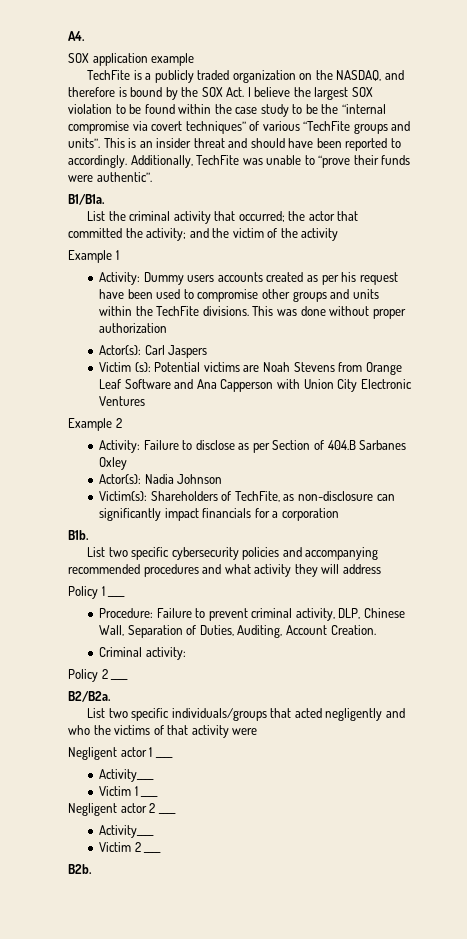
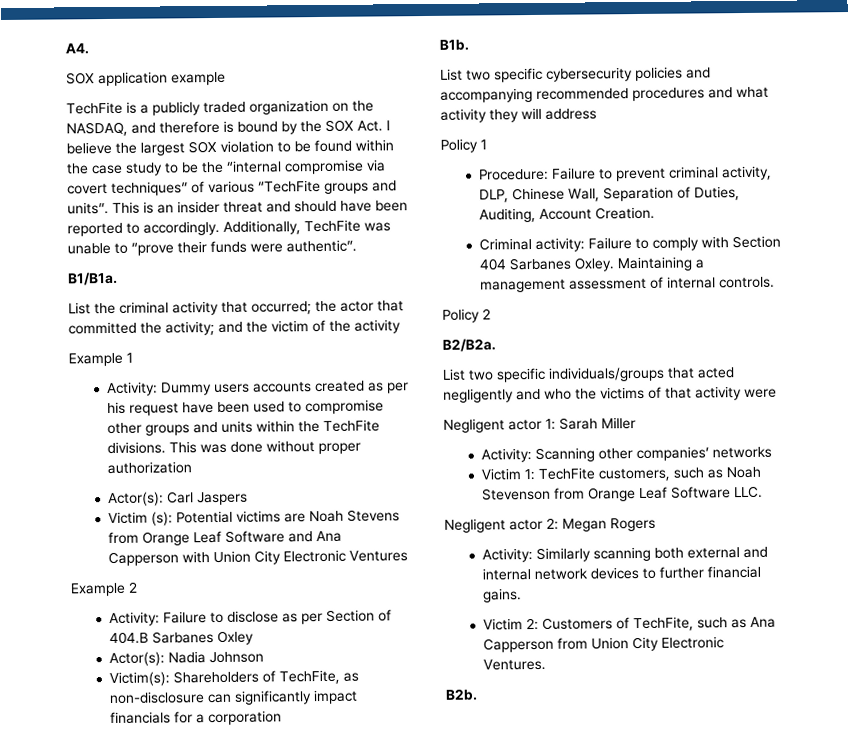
- Policy 1 ____
+ Policy 1
- Criminal activity:
+ Criminal activity: Failure to comply with Section 404 Sarbanes Oxley. Maintaining a management assessment of internal controls.
- Policy 2 ____
+ Policy 2
- Negligent actor 1 ____
- Activity____
- Victim 1 ____
- Negligent actor 2 ____
- Activity____
- Victim 2 ____
+ Negligent actor 1: Sarah Miller
+ Activity: Scanning other companies’ networks
+ Victim 1: TechFite customers, such as Noah Stevenson from Orange Leaf Software LLC.
+ Negligent actor 2: Megan Rogers
+ Activity: Similarly scanning both external and internal network devices to further financial gains.
+ Victim 2: Customers of TechFite, such as Ana Capperson from Union City Electronic Ventures.

